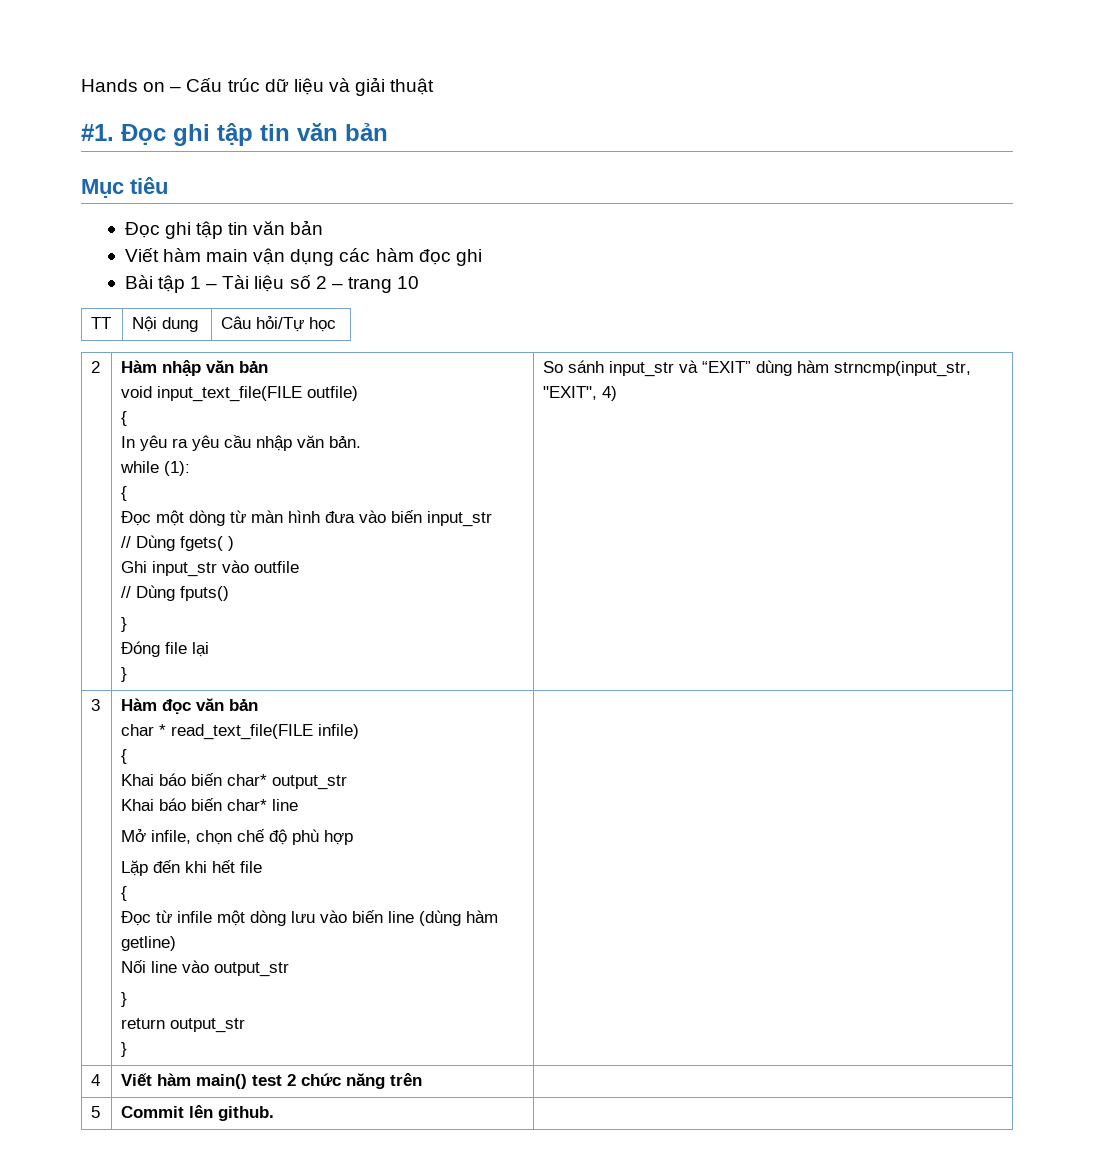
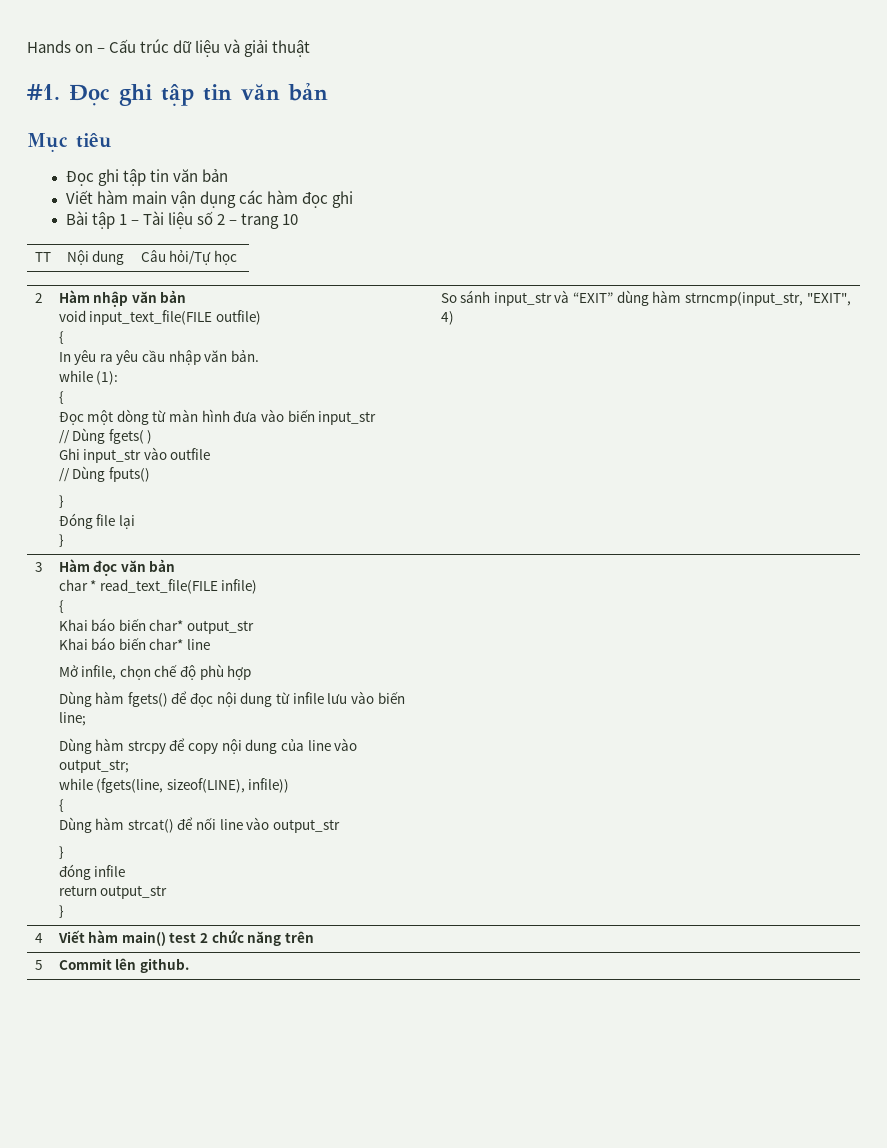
- Lặp đến khi hết file
+ Dùng hàm fgets() để đọc nội dung từ infile lưu vào biến line;
+ Dùng hàm strcpy để copy nội dung của line vào output_str;
+ while (fgets(line, sizeof(LINE), infile))
  {
- Đọc từ infile một dòng lưu vào biến line (dùng hàm getline)
- Nối line vào output_str
+ Dùng hàm strcat() để nối line vào output_str
+ đóng infile

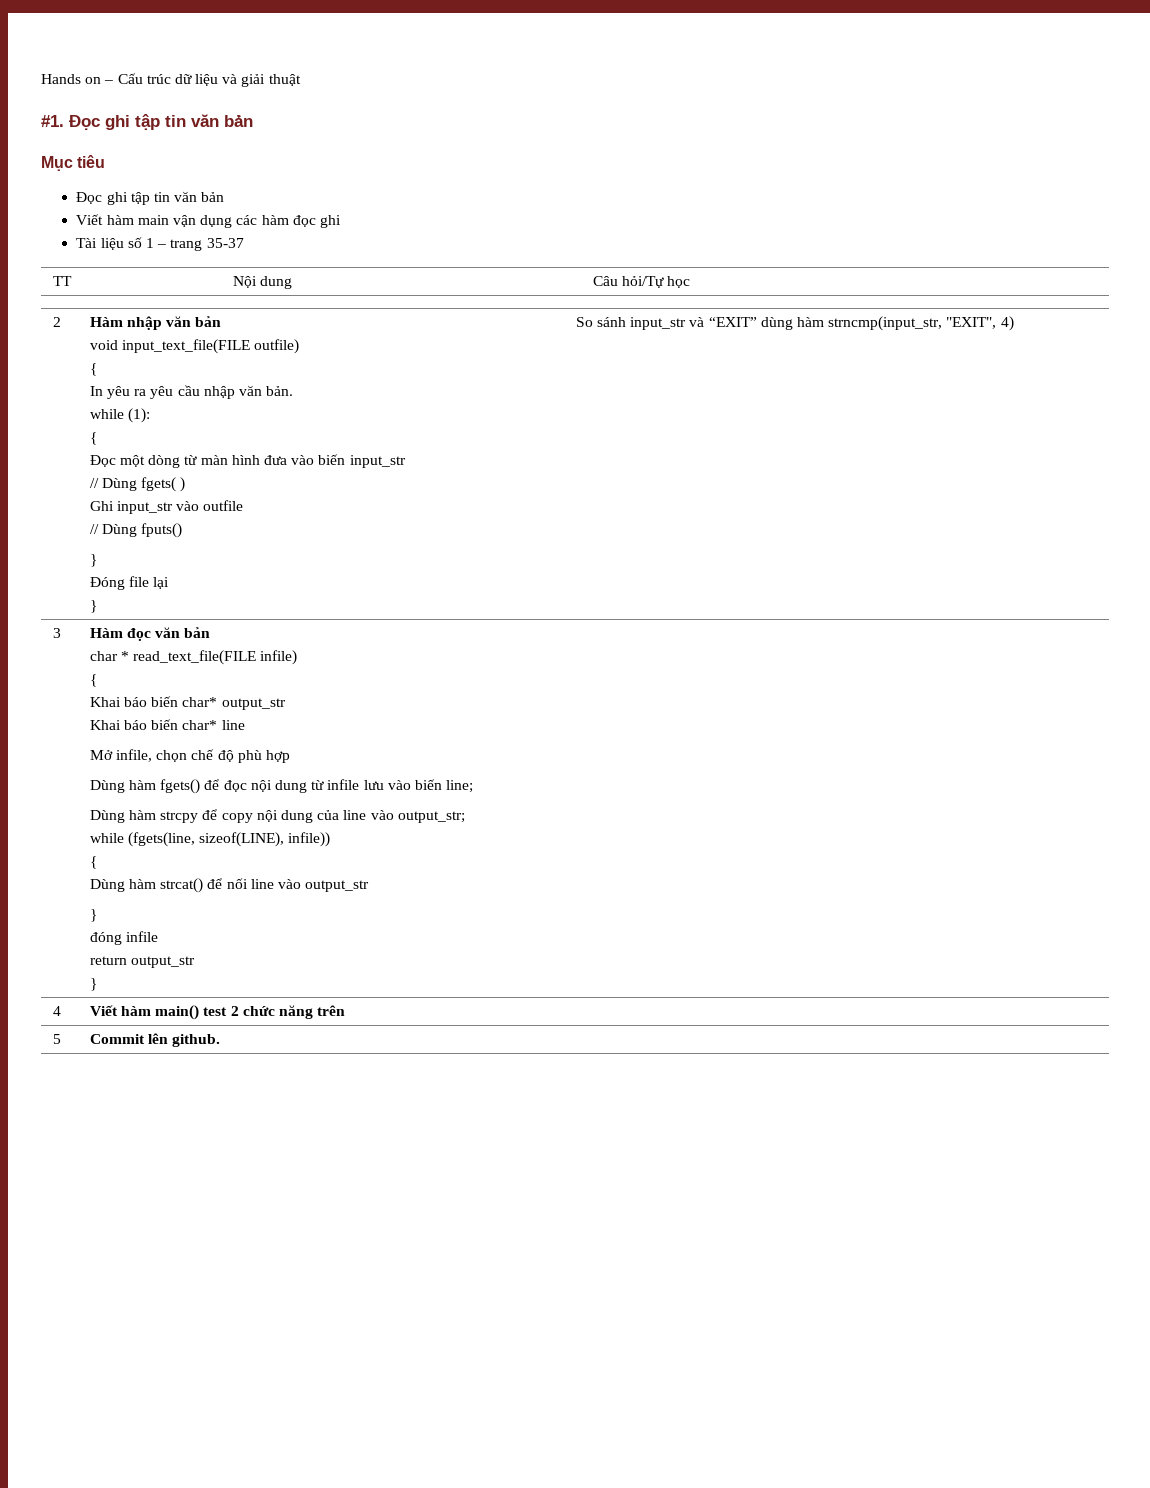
- Bài tập 1 – Tài liệu số 2 – trang 10
+ Tài liệu số 1 – trang 35-37

